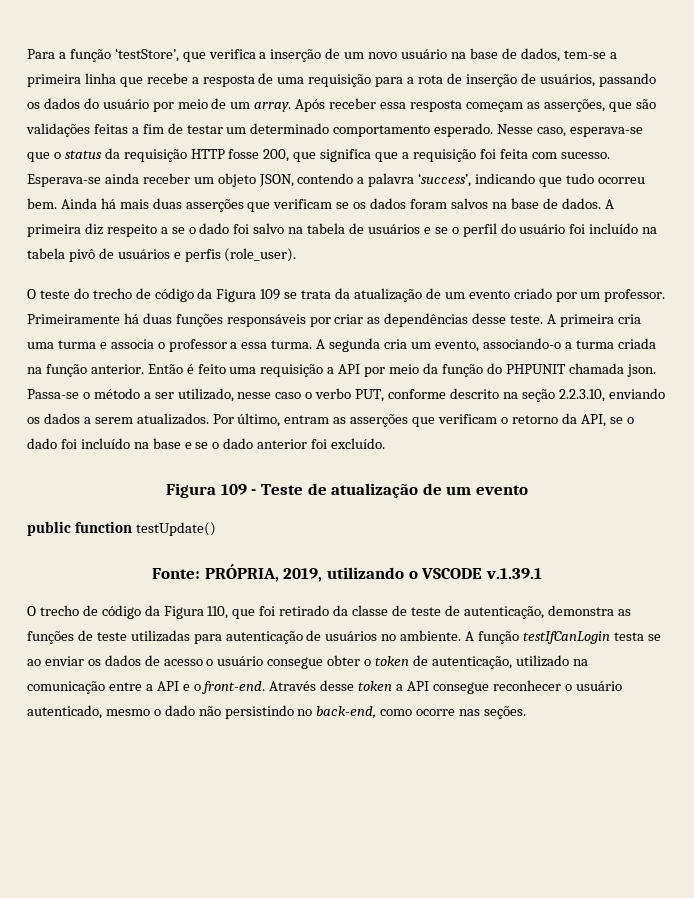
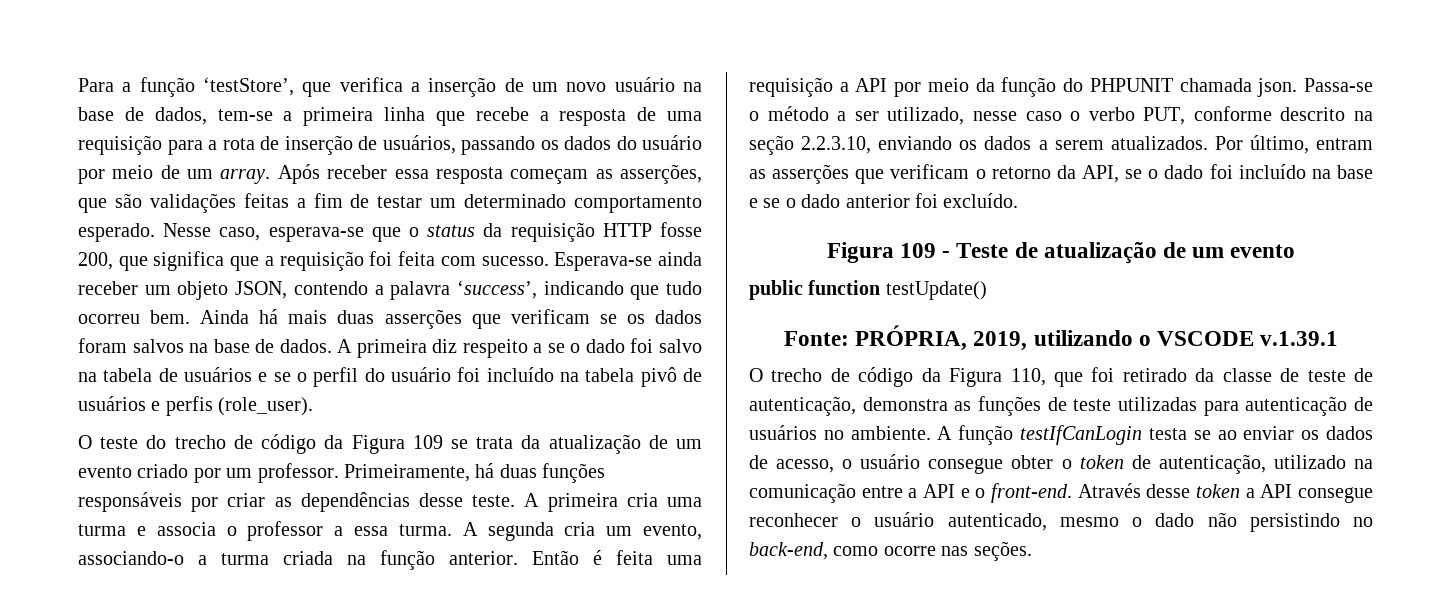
- Primeiramente há duas funções responsáveis por criar as dependências desse teste.
+ Primeiramente, há duas funções responsáveis por criar as dependências desse teste.
- Então é feito uma requisição a API por meio da função do PHPUNIT chamada json.
+ Então é feita uma requisição a API por meio da função do PHPUNIT chamada json.
- A função testIfCanLogin testa se ao enviar os dados de acesso o usuário consegue obter o token de autenticação, utilizado na comunicação entre a API e o front-end.
+ A função testIfCanLogin testa se ao enviar os dados de acesso, o usuário consegue obter o token de autenticação, utilizado na comunicação entre a API e o front-end.

